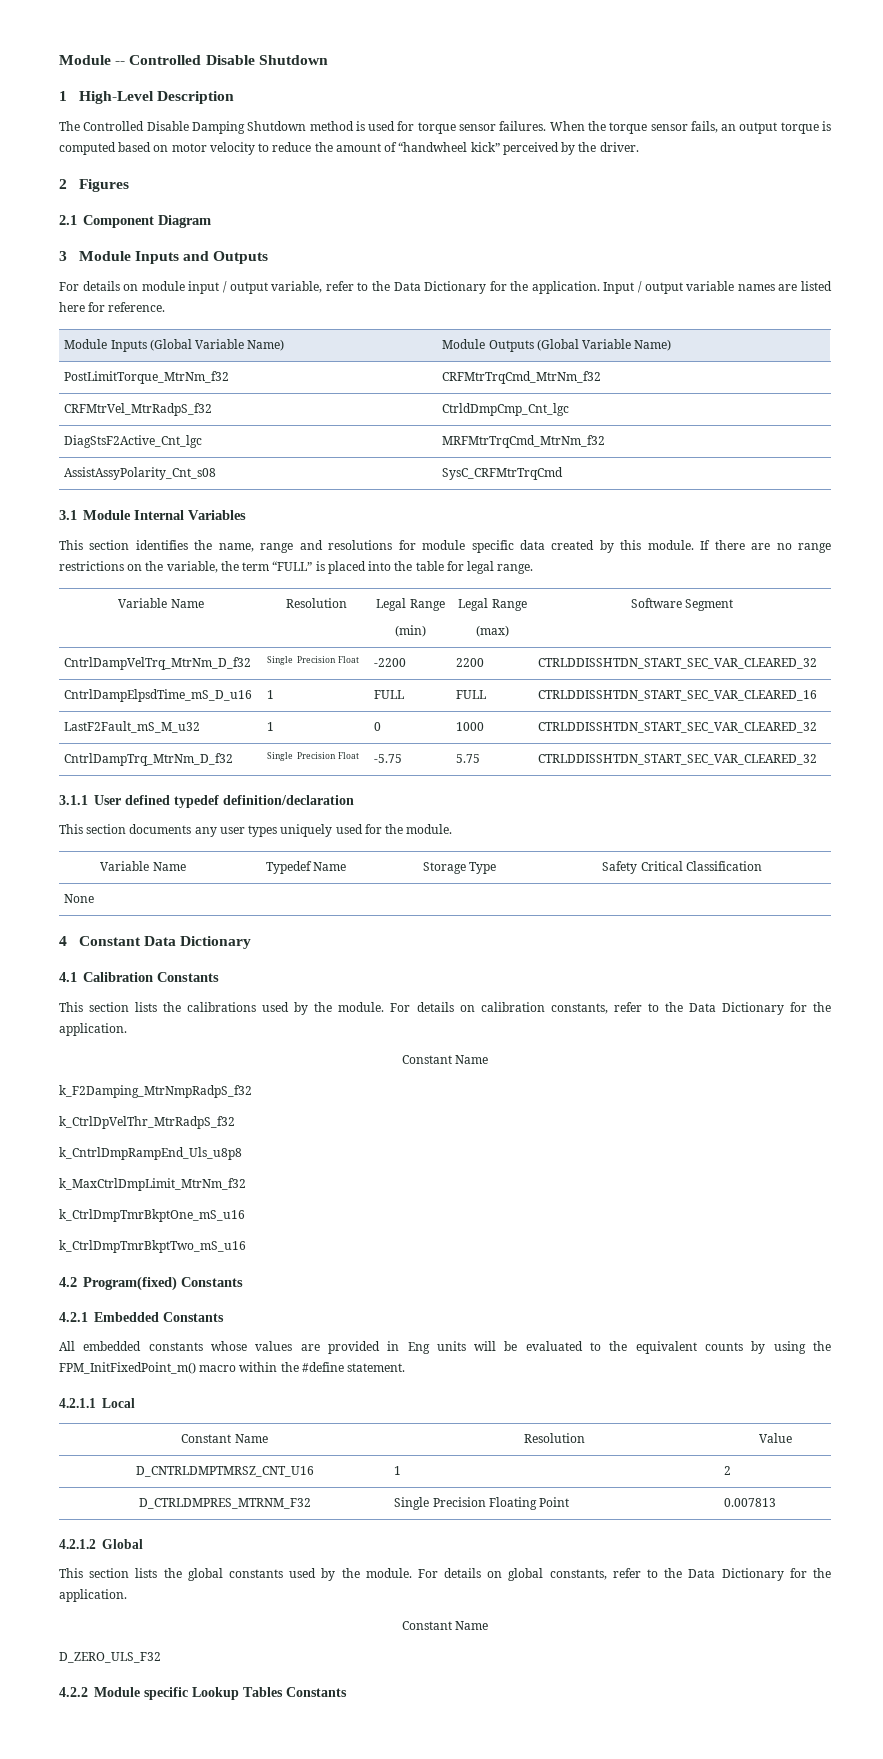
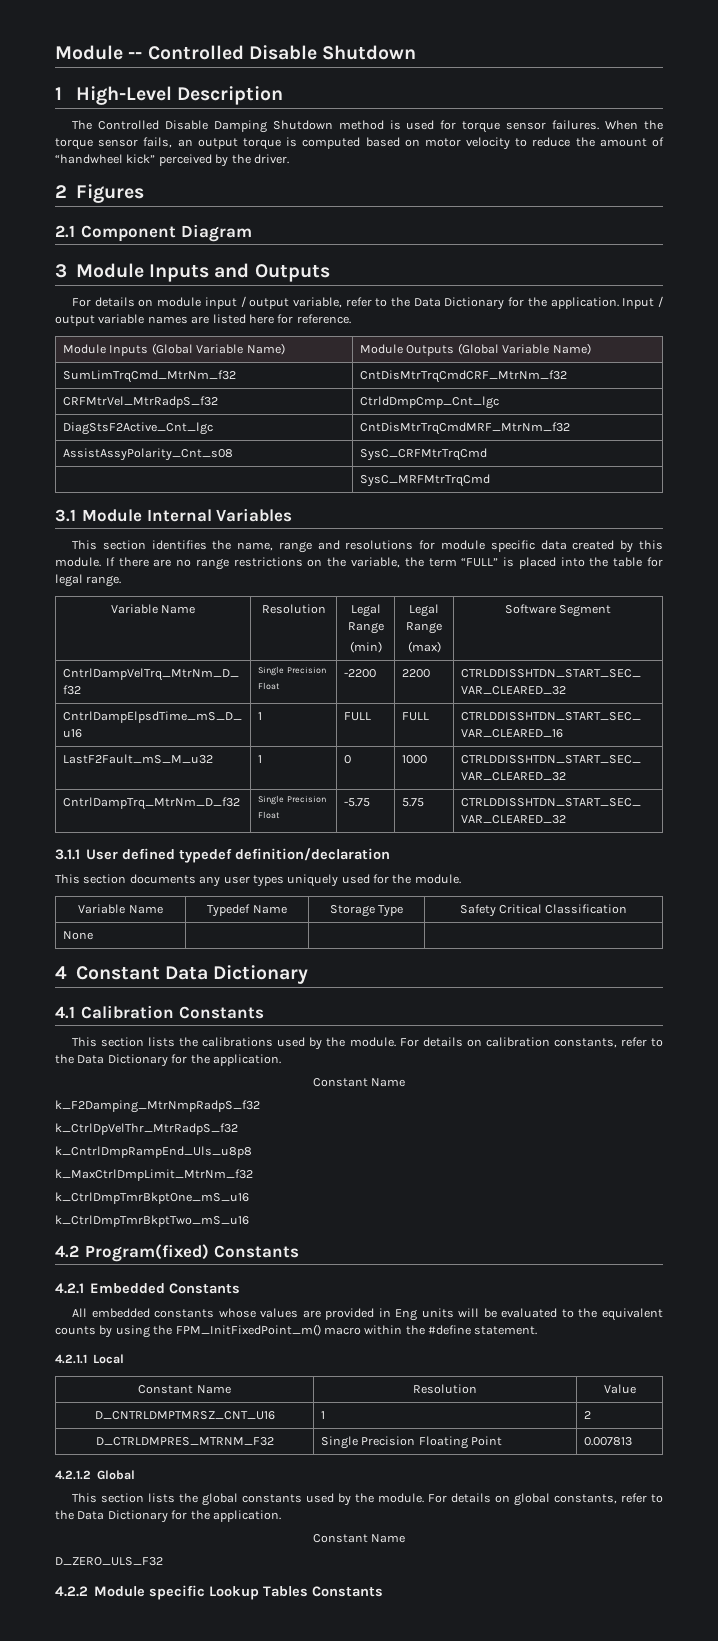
- PostLimitTorque_MtrNm_f32 | CRFMtrTrqCmd_MtrNm_f32
+ SumLimTrqCmd_MtrNm_f32 | CntDisMtrTrqCmdCRF_MtrNm_f32
- DiagStsF2Active_Cnt_lgc | MRFMtrTrqCmd_MtrNm_f32
+ DiagStsF2Active_Cnt_lgc | CntDisMtrTrqCmdMRF_MtrNm_f32
+ | SysC_MRFMtrTrqCmd

